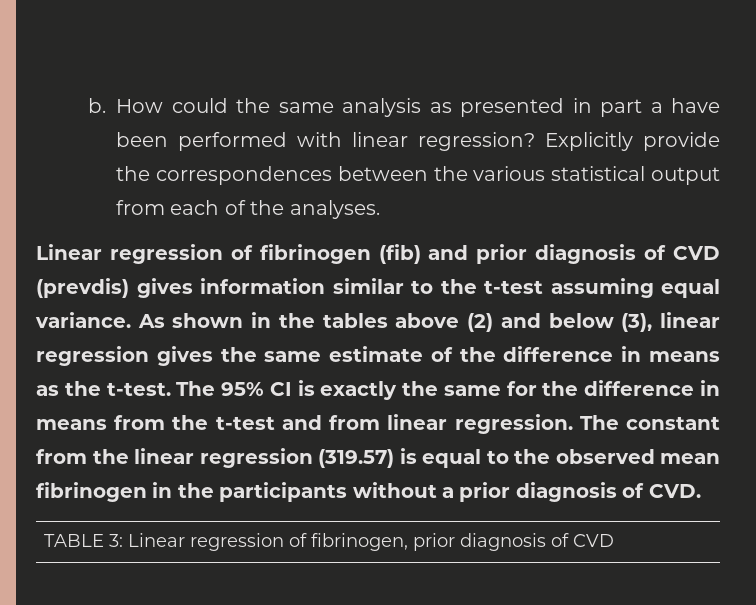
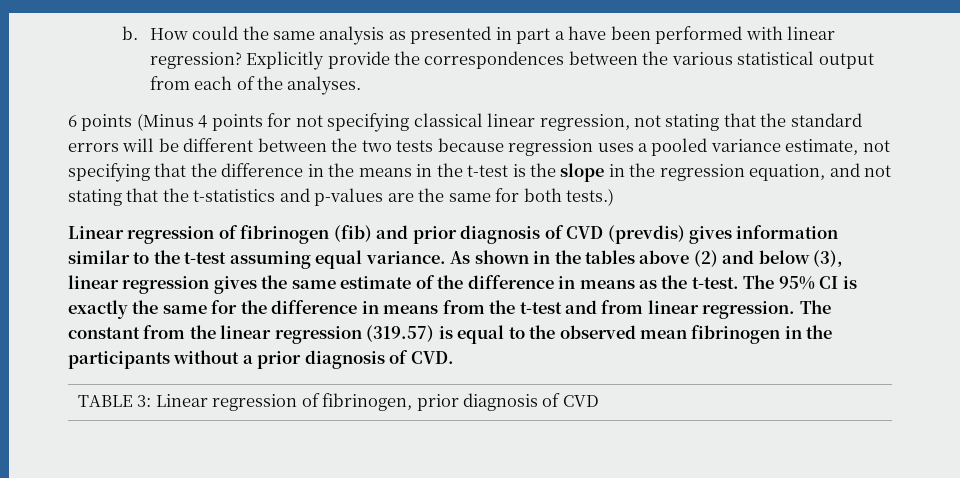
+ 6 points (Minus 4 points for not specifying classical linear regression, not stating that the standard errors will be different between the two tests because regression uses a pooled variance estimate, not specifying that the difference in the means in the t-test is the slope in the regression equation, and not stating that the t-statistics and p-values are the same for both tests.)

